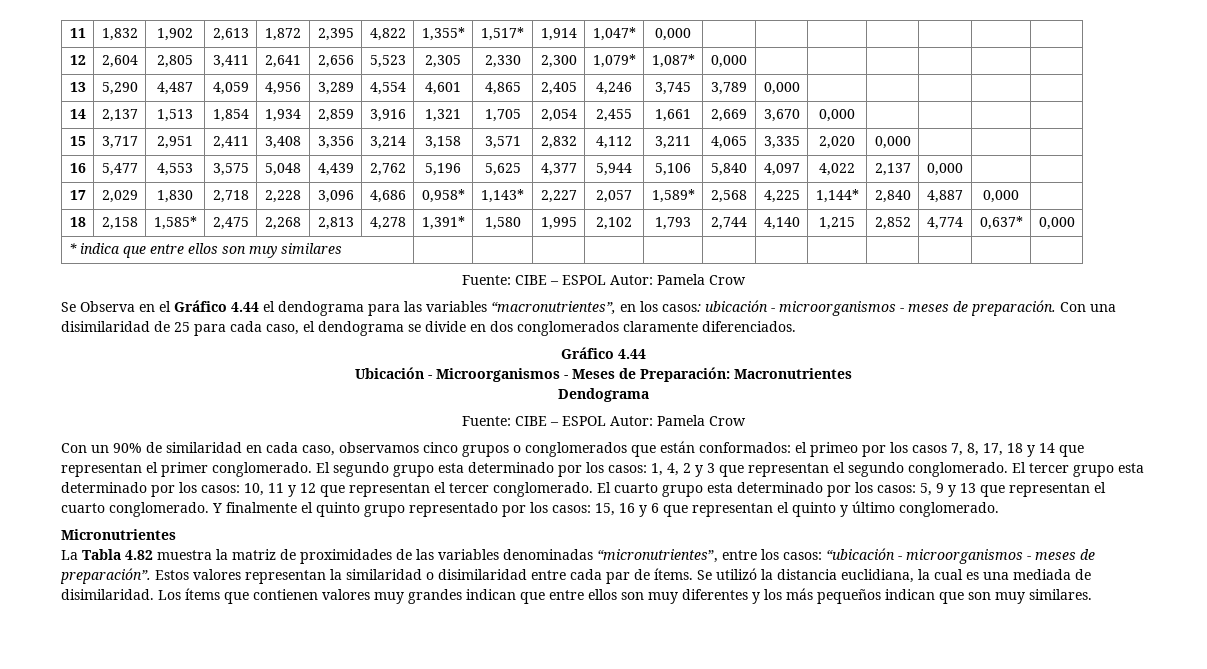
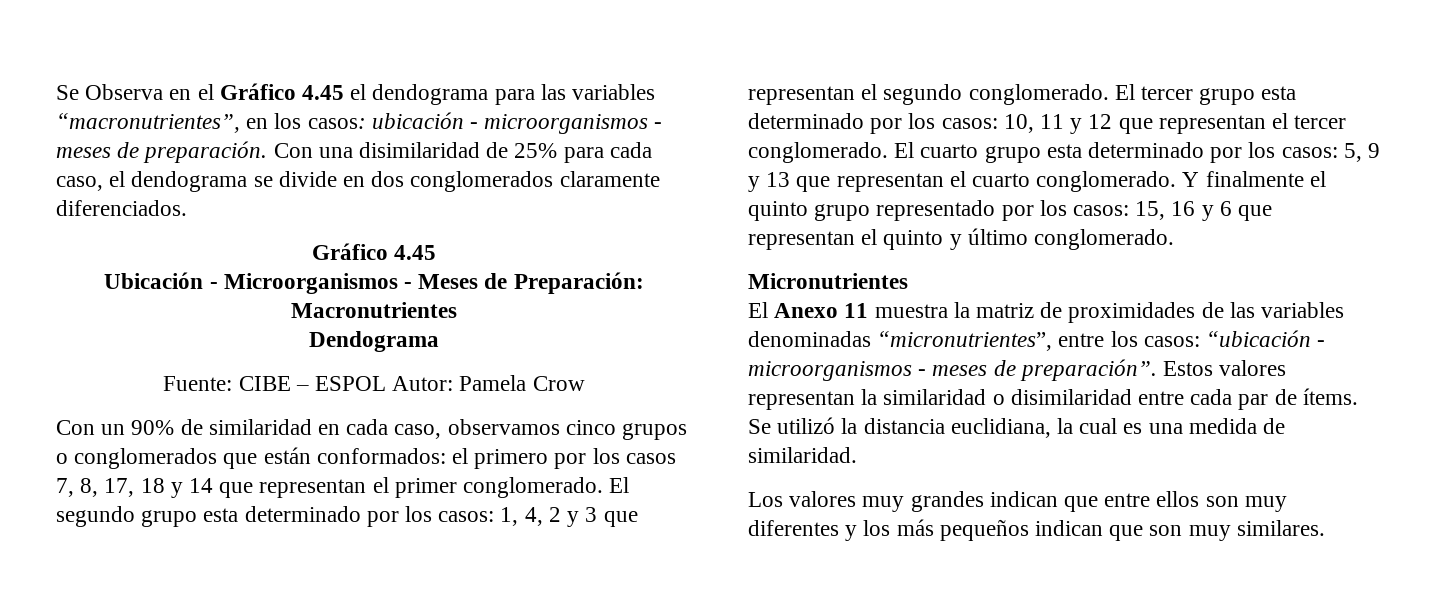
- 11 | 1,832 | 1,902 | 2,613 | 1,872 | 2,395 | 4,822 | 1,355* | 1,517* | 1,914 | 1,047* | 0,000 | | | | | | |
- 12 | 2,604 | 2,805 | 3,411 | 2,641 | 2,656 | 5,523 | 2,305 | 2,330 | 2,300 | 1,079* | 1,087* | 0,000 | | | | | |
- 13 | 5,290 | 4,487 | 4,059 | 4,956 | 3,289 | 4,554 | 4,601 | 4,865 | 2,405 | 4,246 | 3,745 | 3,789 | 0,000 | | | | |
- 14 | 2,137 | 1,513 | 1,854 | 1,934 | 2,859 | 3,916 | 1,321 | 1,705 | 2,054 | 2,455 | 1,661 | 2,669 | 3,670 | 0,000 | | | |
- 15 | 3,717 | 2,951 | 2,411 | 3,408 | 3,356 | 3,214 | 3,158 | 3,571 | 2,832 | 4,112 | 3,211 | 4,065 | 3,335 | 2,020 | 0,000 | | |
- 16 | 5,477 | 4,553 | 3,575 | 5,048 | 4,439 | 2,762 | 5,196 | 5,625 | 4,377 | 5,944 | 5,106 | 5,840 | 4,097 | 4,022 | 2,137 | 0,000 | |
- 17 | 2,029 | 1,830 | 2,718 | 2,228 | 3,096 | 4,686 | 0,958* | 1,143* | 2,227 | 2,057 | 1,589* | 2,568 | 4,225 | 1,144* | 2,840 | 4,887 | 0,000 |
- 18 | 2,158 | 1,585* | 2,475 | 2,268 | 2,813 | 4,278 | 1,391* | 1,580 | 1,995 | 2,102 | 1,793 | 2,744 | 4,140 | 1,215 | 2,852 | 4,774 | 0,637* | 0,000
- * indica que entre ellos son muy similares | | | | | | | | | | | |
- Fuente: CIBE – ESPOL Autor: Pamela Crow
- Se Observa en el Gráfico 4.44 el dendograma para las variables “macronutrientes”, en los casos: ubicación - microorganismos - meses de preparación.
+ Se Observa en el Gráfico 4.45 el dendograma para las variables “macronutrientes”, en los casos: ubicación - microorganismos - meses de preparación.
- Con una disimilaridad de 25 para cada caso, el dendograma se divide en dos conglomerados claramente diferenciados.
- Gráfico 4.44
+ Con una disimilaridad de 25% para cada caso, el dendograma se divide en dos conglomerados claramente diferenciados.
+ Gráfico 4.45
- Con un 90% de similaridad en cada caso, observamos cinco grupos o conglomerados que están conformados: el primeo por los casos 7, 8, 17, 18 y 14 que representan el primer conglomerado.
+ Con un 90% de similaridad en cada caso, observamos cinco grupos o conglomerados que están conformados: el primero por los casos 7, 8, 17, 18 y 14 que representan el primer conglomerado.
- La Tabla 4.82 muestra la matriz de proximidades de las variables denominadas “micronutrientes”, entre los casos: “ubicación - microorganismos - meses de preparación”.
+ El Anexo 11 muestra la matriz de proximidades de las variables denominadas “micronutrientes”, entre los casos: “ubicación - microorganismos - meses de preparación”.
- Se utilizó la distancia euclidiana, la cual es una mediada de disimilaridad. Los ítems que contienen valores muy grandes indican que entre ellos son muy diferentes y los más pequeños indican que son muy similares.
+ Se utilizó la distancia euclidiana, la cual es una medida de similaridad.
+ Los valores muy grandes indican que entre ellos son muy diferentes y los más pequeños indican que son muy similares.

